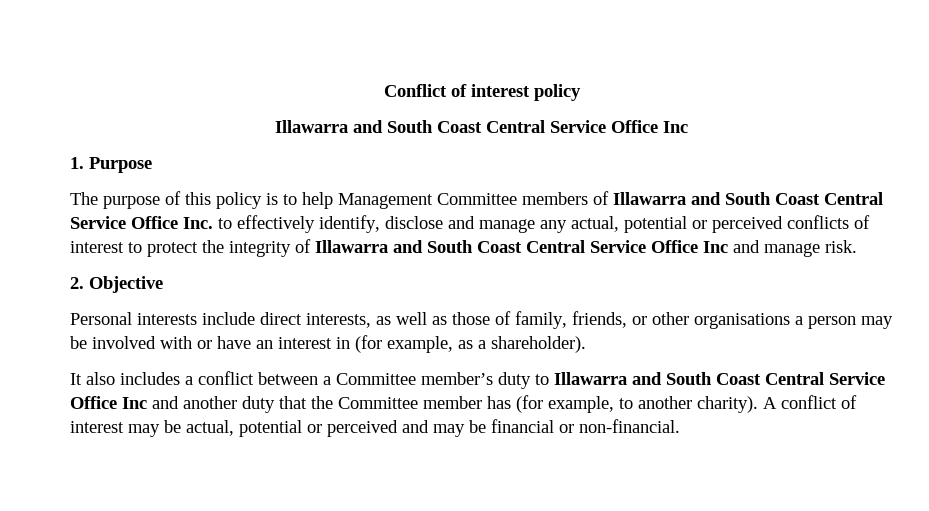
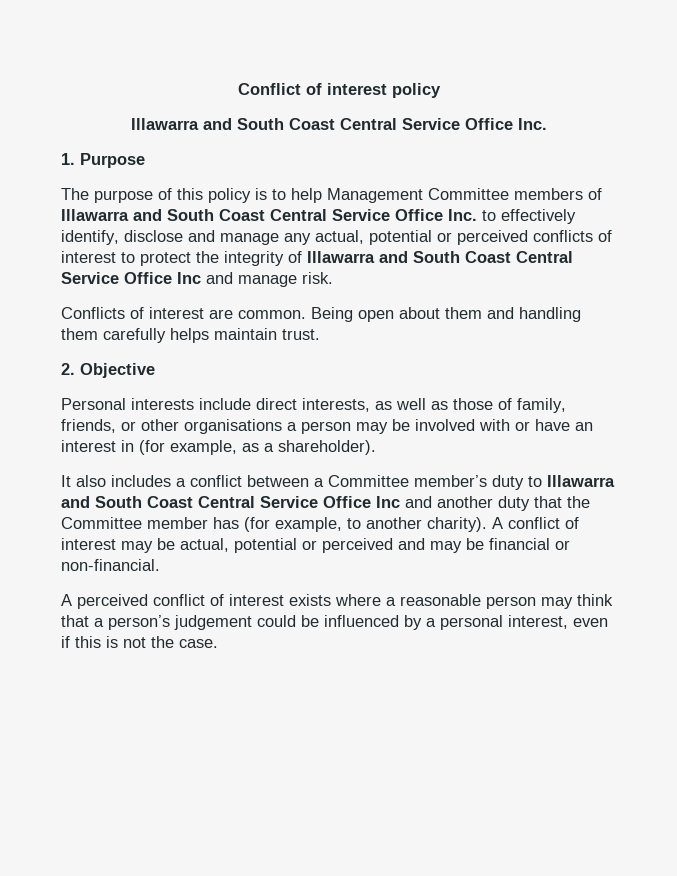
  Conflict of interest policy
- Illawarra and South Coast Central Service Office Inc
+ Illawarra and South Coast Central Service Office Inc.
+ Conflicts of interest are common. Being open about them and handling them carefully helps maintain trust.
+ A perceived conflict of interest exists where a reasonable person may think that a person’s judgement could be influenced by a personal interest, even if this is not the case.

